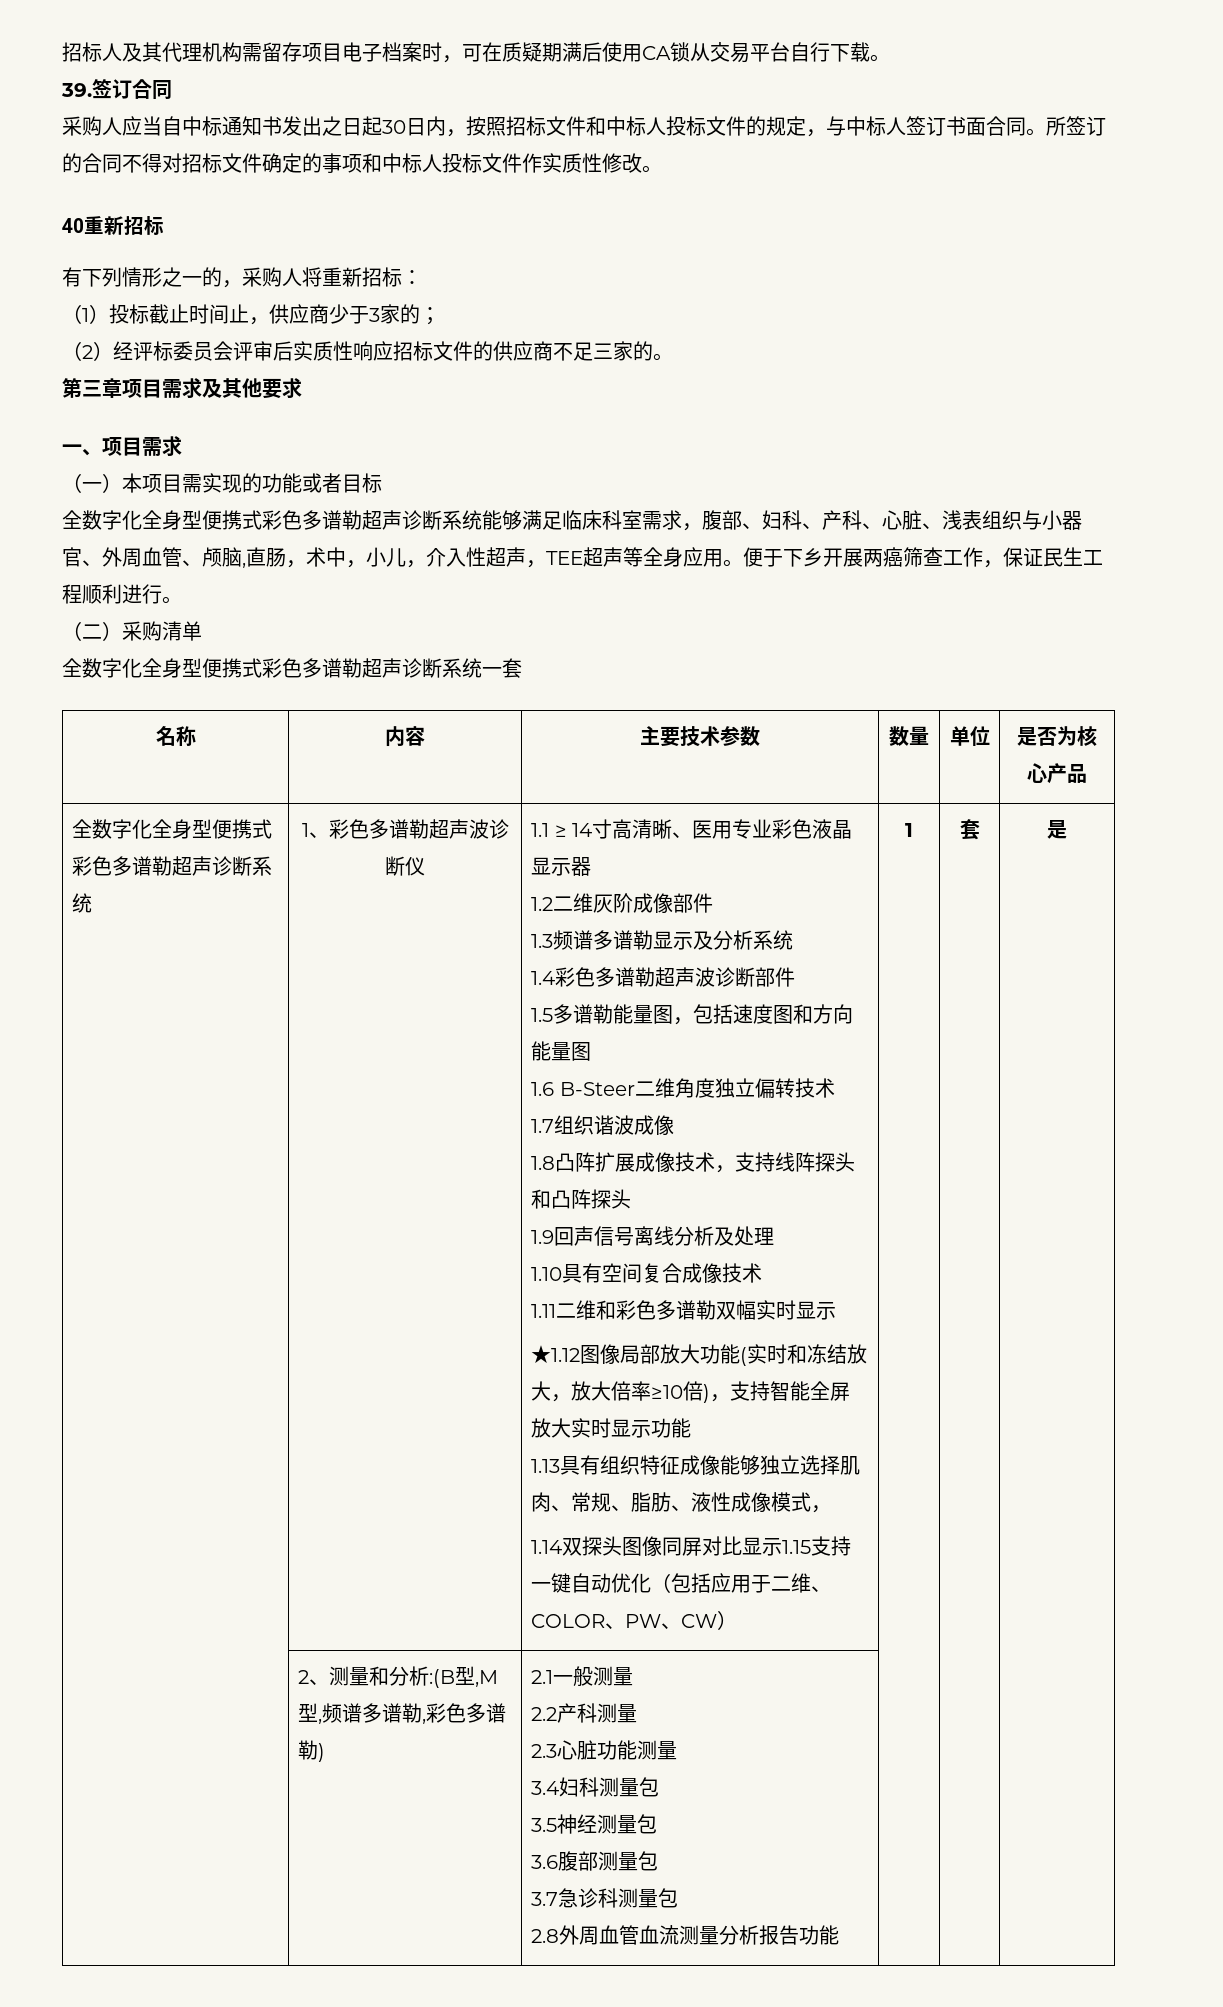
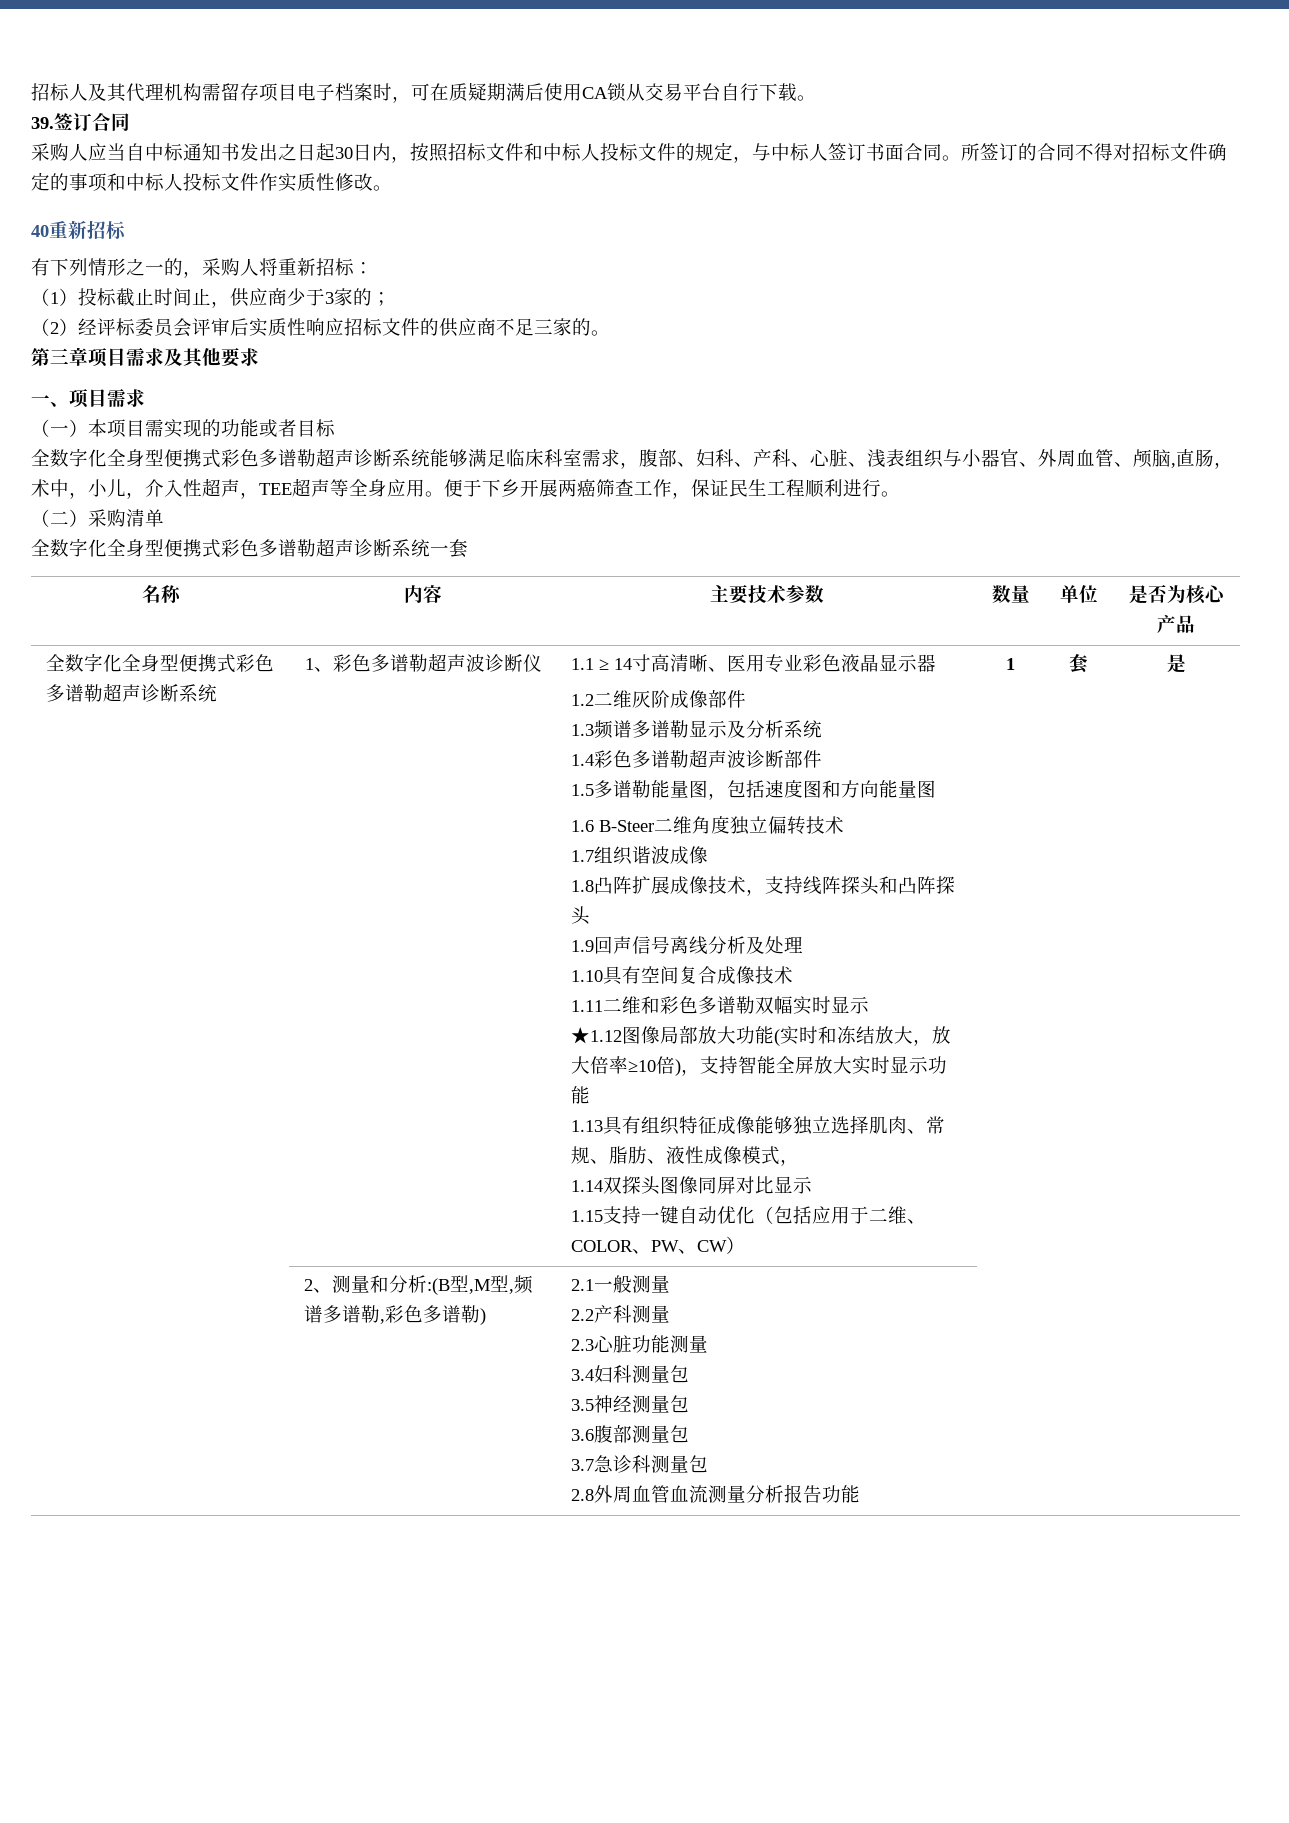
- 1.14双探头图像同屏对比显示1.15支持一键自动优化（包括应用于二维、COLOR、PW、CW）
+ 1.14双探头图像同屏对比显示
+ 1.15支持一键自动优化（包括应用于二维、COLOR、PW、CW）

